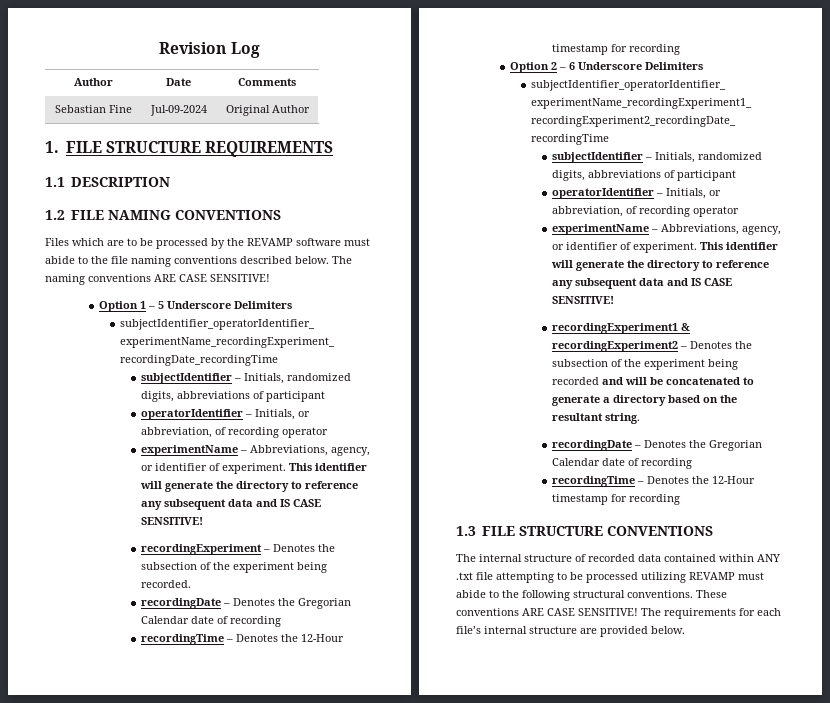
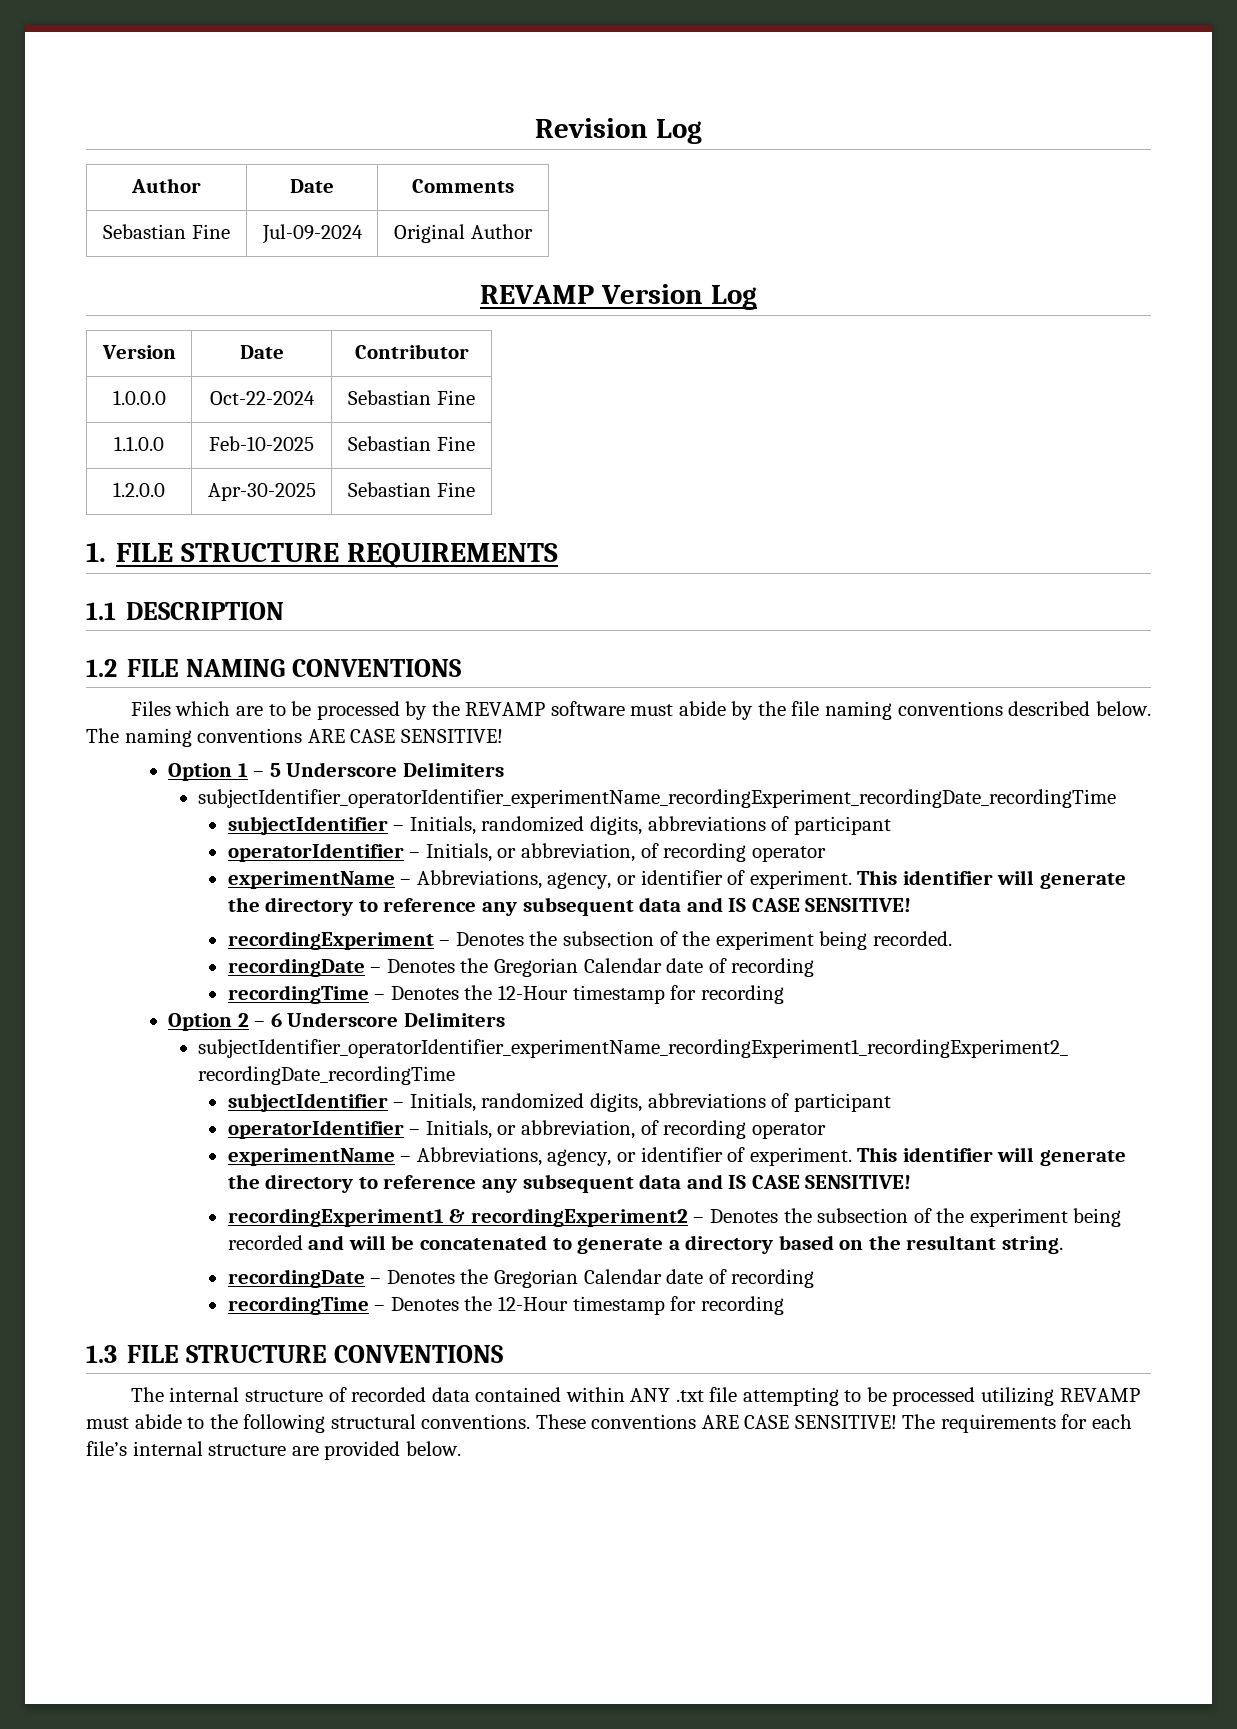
+ REVAMP Version Log
+ Version | Date | Contributor
+ 1.0.0.0 | Oct-22-2024 | Sebastian Fine
+ 1.1.0.0 | Feb-10-2025 | Sebastian Fine
+ 1.2.0.0 | Apr-30-2025 | Sebastian Fine
- Files which are to be processed by the REVAMP software must abide to the file naming conventions described below.
+ Files which are to be processed by the REVAMP software must abide by the file naming conventions described below.

